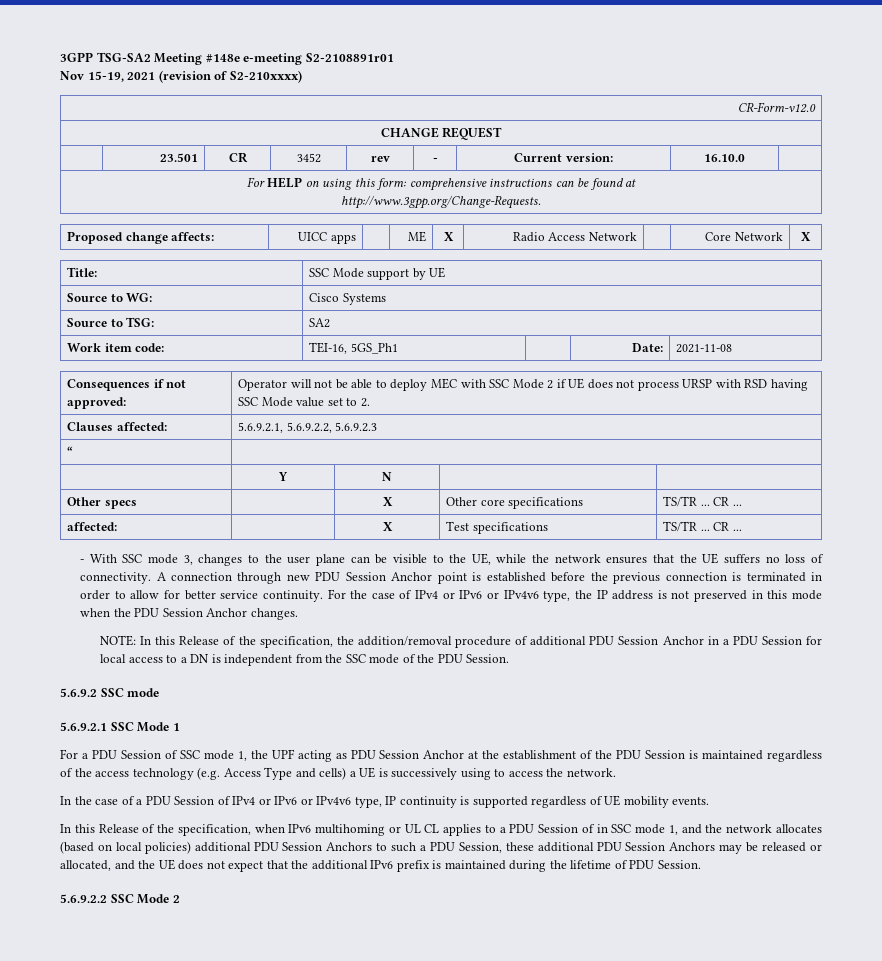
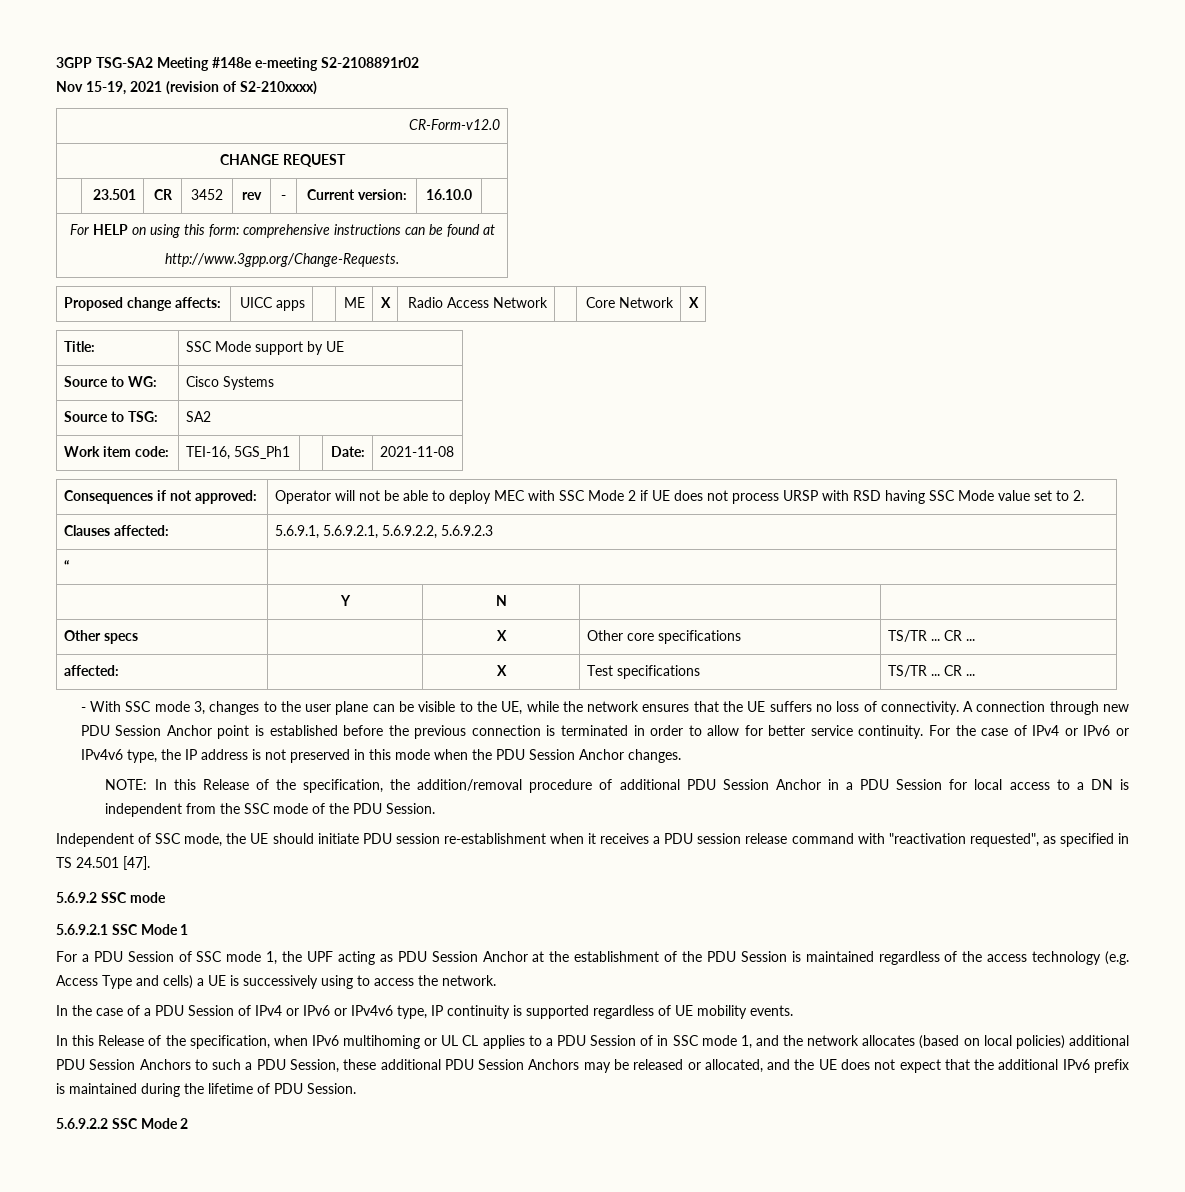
- 3GPP TSG-SA2 Meeting #148e e-meeting S2-2108891r01
+ 3GPP TSG-SA2 Meeting #148e e-meeting S2-2108891r02
- Clauses affected: | 5.6.9.2.1, 5.6.9.2.2, 5.6.9.2.3
+ Clauses affected: | 5.6.9.1, 5.6.9.2.1, 5.6.9.2.2, 5.6.9.2.3
+ Independent of SSC mode, the UE should initiate PDU session re-establishment when it receives a PDU session release command with "reactivation requested", as specified in TS 24.501 [47].

